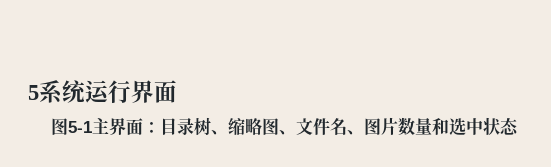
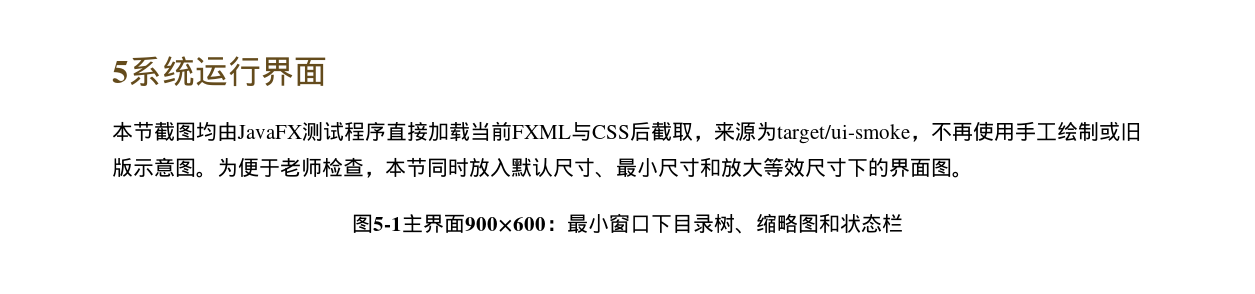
- 图5-1主界面：目录树、缩略图、文件名、图片数量和选中状态
+ 本节截图均由JavaFX测试程序直接加载当前FXML与CSS后截取，来源为target/ui-smoke，不再使用手工绘制或旧版示意图。为便于老师检查，本节同时放入默认尺寸、最小尺寸和放大等效尺寸下的界面图。
+ 图5-1主界面900×600：最小窗口下目录树、缩略图和状态栏

